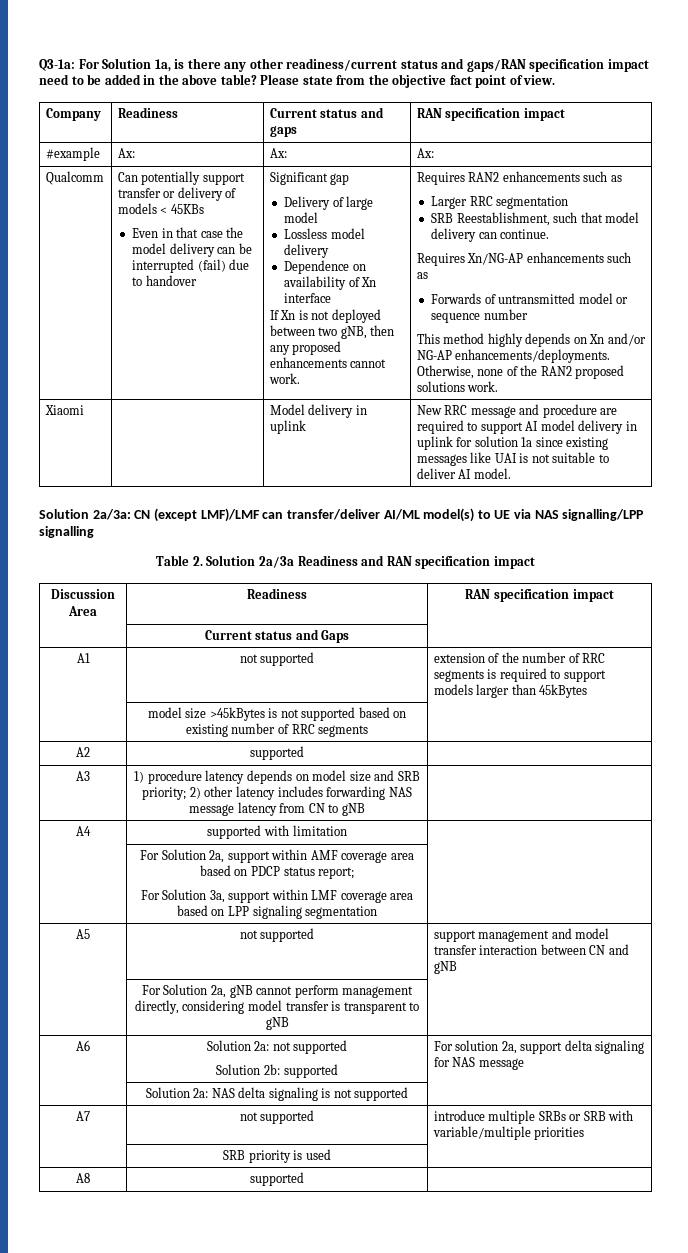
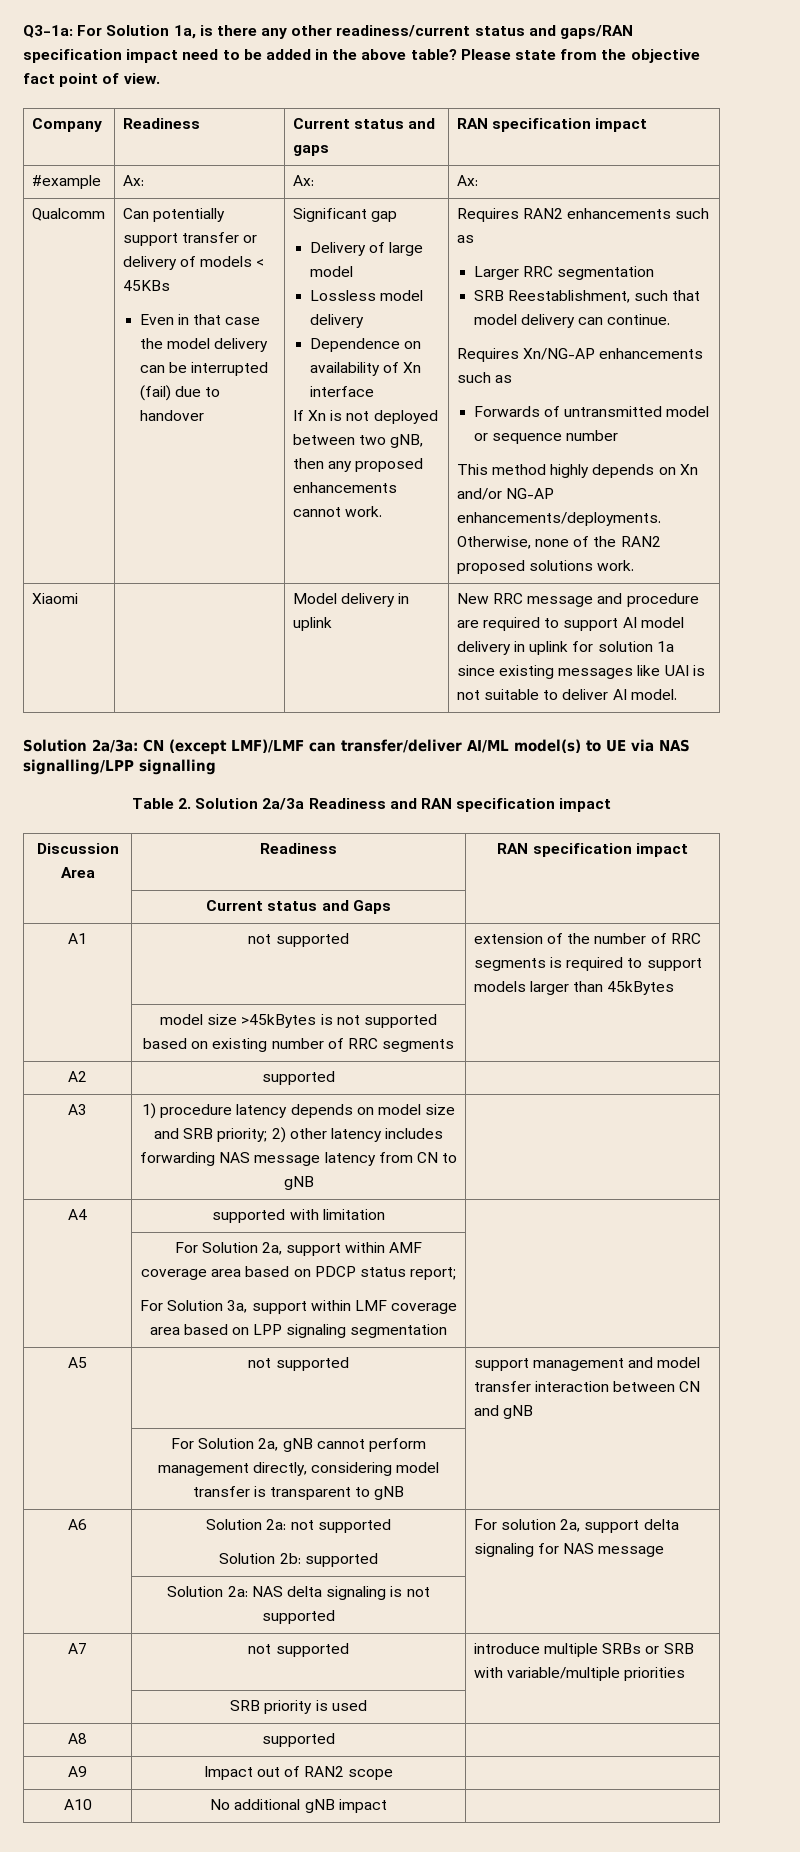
+ A9 | Impact out of RAN2 scope |
+ A10 | No additional gNB impact |

